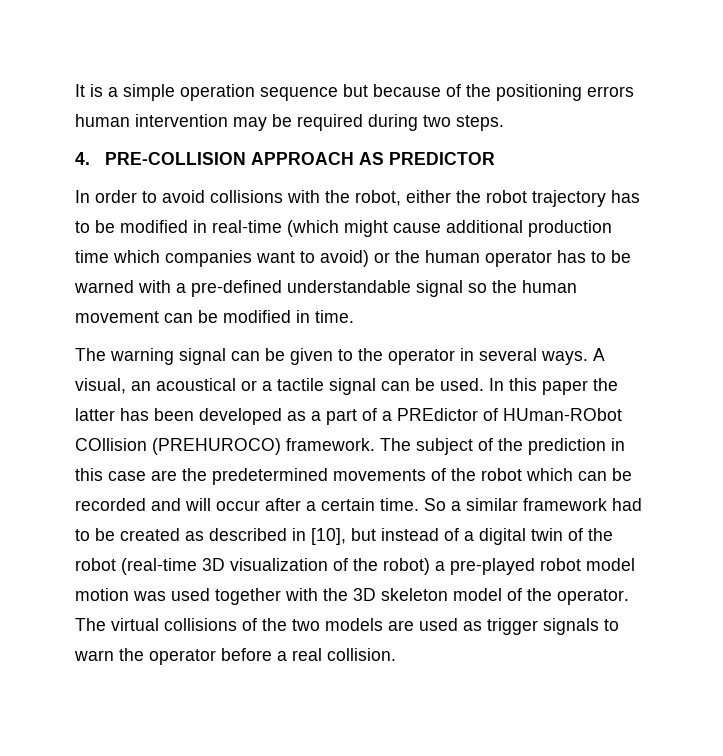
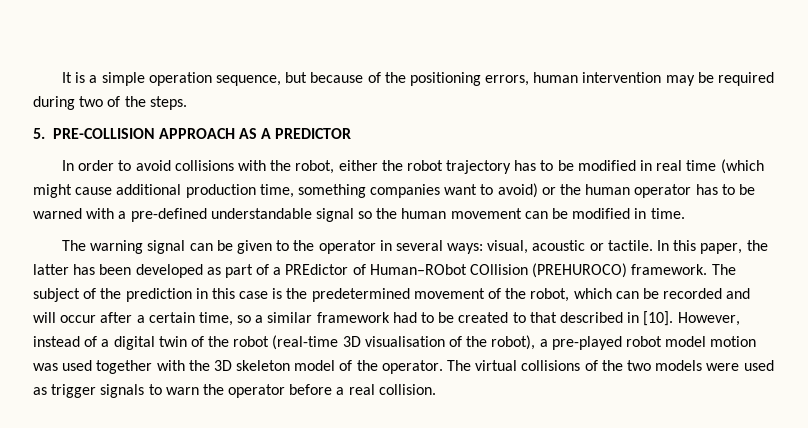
- It is a simple operation sequence but because of the positioning errors human intervention may be required during two steps.
+ It is a simple operation sequence, but because of the positioning errors, human intervention may be required during two of the steps.
- 4. PRE-COLLISION APPROACH AS PREDICTOR
+ 5. PRE-COLLISION APPROACH AS A PREDICTOR
- In order to avoid collisions with the robot, either the robot trajectory has to be modified in real-time (which might cause additional production time which companies want to avoid) or the human operator has to be warned with a pre-defined understandable signal so the human movement can be modified in time.
+ In order to avoid collisions with the robot, either the robot trajectory has to be modified in real time (which might cause additional production time, something companies want to avoid) or the human operator has to be warned with a pre-defined understandable signal so the human movement can be modified in time.
- The warning signal can be given to the operator in several ways. A visual, an acoustical or a tactile signal can be used.
+ The warning signal can be given to the operator in several ways: visual, acoustic or tactile.
- In this paper the latter has been developed as a part of a PREdictor of HUman-RObot COllision (PREHUROCO) framework.
+ In this paper, the latter has been developed as part of a PREdictor of Human–RObot COllision (PREHUROCO) framework.
- The subject of the prediction in this case are the predetermined movements of the robot which can be recorded and will occur after a certain time. So a similar framework had to be created as described in [10], but instead of a digital twin of the robot (real-time 3D visualization of the robot) a pre-played robot model motion was used together with the 3D skeleton model of the operator.
+ The subject of the prediction in this case is the predetermined movement of the robot, which can be recorded and will occur after a certain time, so a similar framework had to be created to that described in [10]. However, instead of a digital twin of the robot (real-time 3D visualisation of the robot), a pre-played robot model motion was used together with the 3D skeleton model of the operator.
- The virtual collisions of the two models are used as trigger signals to warn the operator before a real collision.
+ The virtual collisions of the two models were used as trigger signals to warn the operator before a real collision.

